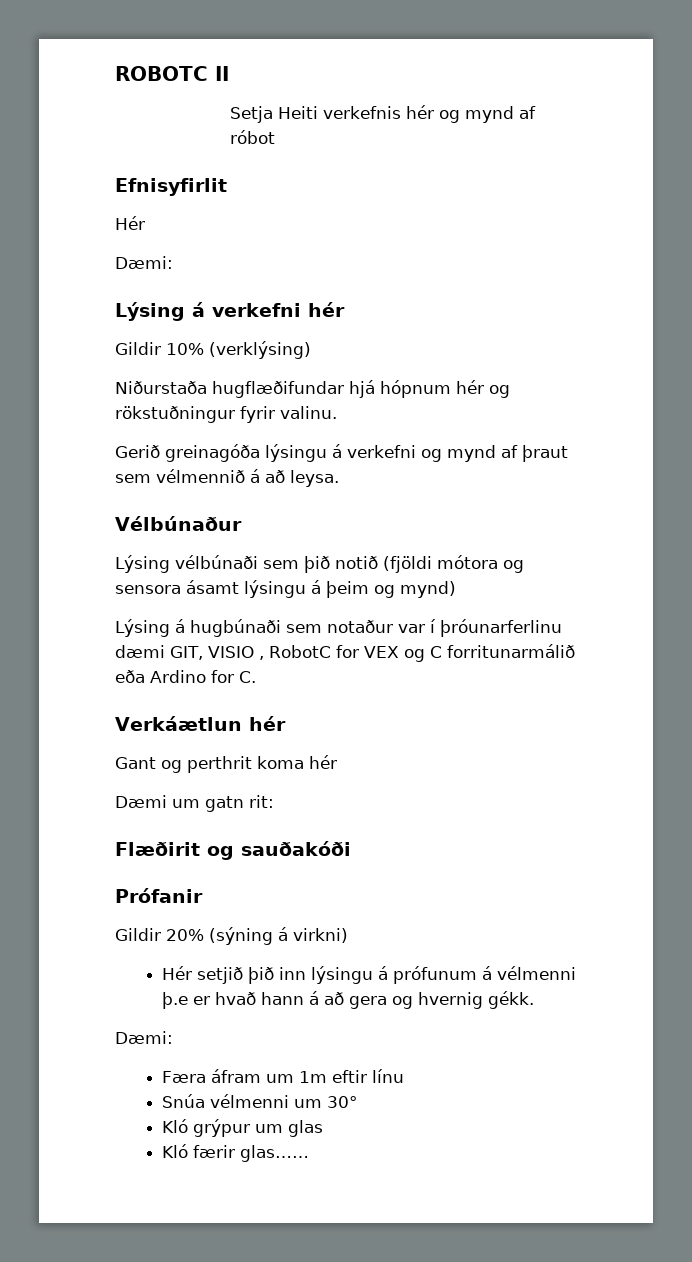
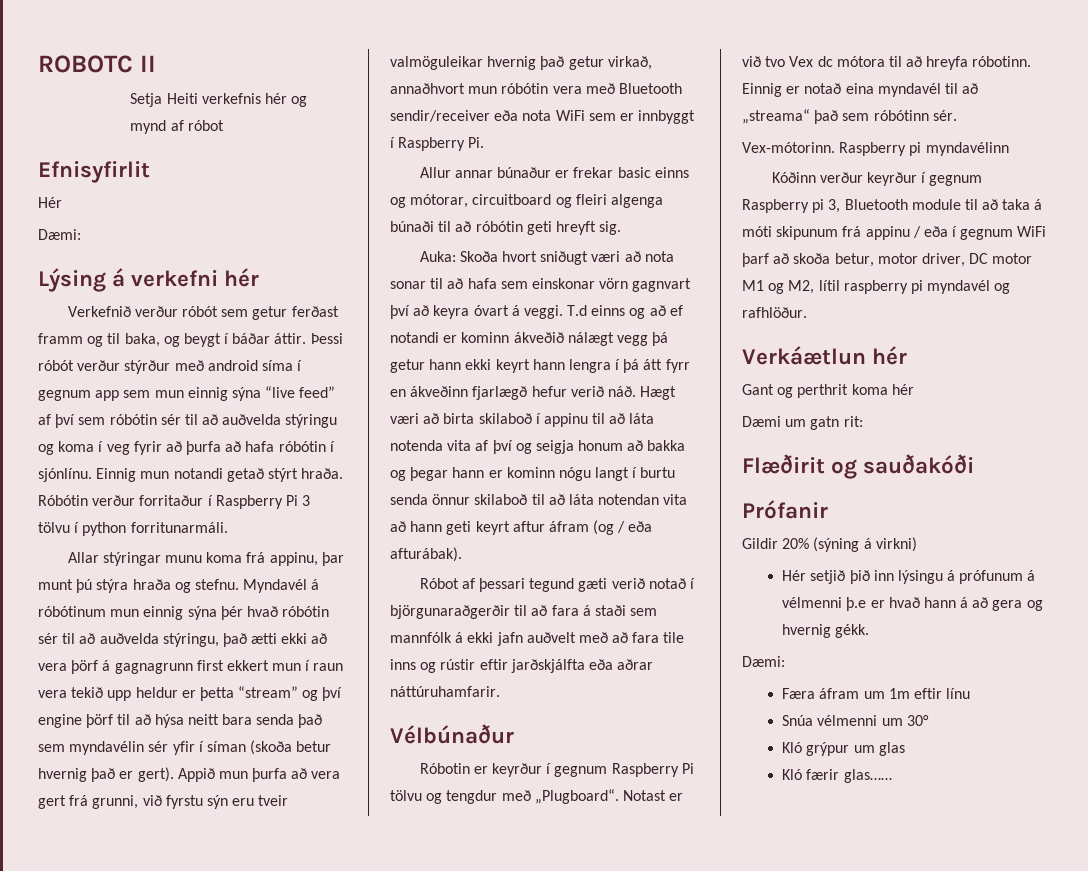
- Gildir 10% (verklýsing)
- Niðurstaða hugflæðifundar hjá hópnum hér og rökstuðningur fyrir valinu.
- Gerið greinagóða lýsingu á verkefni og mynd af þraut sem vélmennið á að leysa.
+ Verkefnið verður róbót sem getur ferðast framm og til baka, og beygt í báðar áttir. Þessi róbót verður stýrður með android síma í gegnum app sem mun einnig sýna “live feed” af því sem róbótin sér til að auðvelda stýringu og koma í veg fyrir að þurfa að hafa róbótin í sjónlínu. Einnig mun notandi getað stýrt hraða. Róbótin verður forritaður í Raspberry Pi 3 tölvu í python forritunarmáli.
+ Allar stýringar munu koma frá appinu, þar munt þú stýra hraða og stefnu. Myndavél á róbótinum mun einnig sýna þér hvað róbótin sér til að auðvelda stýringu, það ætti ekki að vera þörf á gagnagrunn first ekkert mun í raun vera tekið upp heldur er þetta “stream” og því engine þörf til að hýsa neitt bara senda það sem myndavélin sér yfir í síman (skoða betur hvernig það er gert). Appið mun þurfa að vera gert frá grunni, við fyrstu sýn eru tveir valmöguleikar hvernig það getur virkað, annaðhvort mun róbótin vera með Bluetooth sendir/receiver eða nota WiFi sem er innbyggt í Raspberry Pi.
+ Allur annar búnaður er frekar basic einns og mótorar, circuitboard og fleiri algenga búnaði til að róbótin geti hreyft sig.
+ Auka: Skoða hvort sniðugt væri að nota sonar til að hafa sem einskonar vörn gagnvart því að keyra óvart á veggi. T.d einns og að ef notandi er kominn ákveðið nálægt vegg þá getur hann ekki keyrt hann lengra í þá átt fyrr en ákveðinn fjarlægð hefur verið náð. Hægt væri að birta skilaboð í appinu til að láta notenda vita af því og seigja honum að bakka og þegar hann er kominn nógu langt í burtu senda önnur skilaboð til að láta notendan vita að hann geti keyrt aftur áfram (og / eða afturábak).
+ Róbot af þessari tegund gæti verið notað í björgunaraðgerðir til að fara á staði sem mannfólk á ekki jafn auðvelt með að fara tile inns og rústir eftir jarðskjálfta eða aðrar náttúruhamfarir.
  Vélbúnaður
- Lýsing vélbúnaði sem þið notið (fjöldi mótora og sensora ásamt lýsingu á þeim og mynd)
- Lýsing á hugbúnaði sem notaður var í þróunarferlinu dæmi GIT, VISIO , RobotC for VEX og C forritunarmálið eða Ardino for C.
+ Róbotin er keyrður í gegnum Raspberry Pi tölvu og tengdur með „Plugboard“. Notast er við tvo Vex dc mótora til að hreyfa róbotinn. Einnig er notað eina myndavél til að „streama“ það sem róbótinn sér.
+ Vex-mótorinn. Raspberry pi myndavélinn
+ Kóðinn verður keyrður í gegnum Raspberry pi 3, Bluetooth module til að taka á móti skipunum frá appinu / eða í gegnum WiFi þarf að skoða betur, motor driver, DC motor M1 og M2, lítil raspberry pi myndavél og rafhlöður.

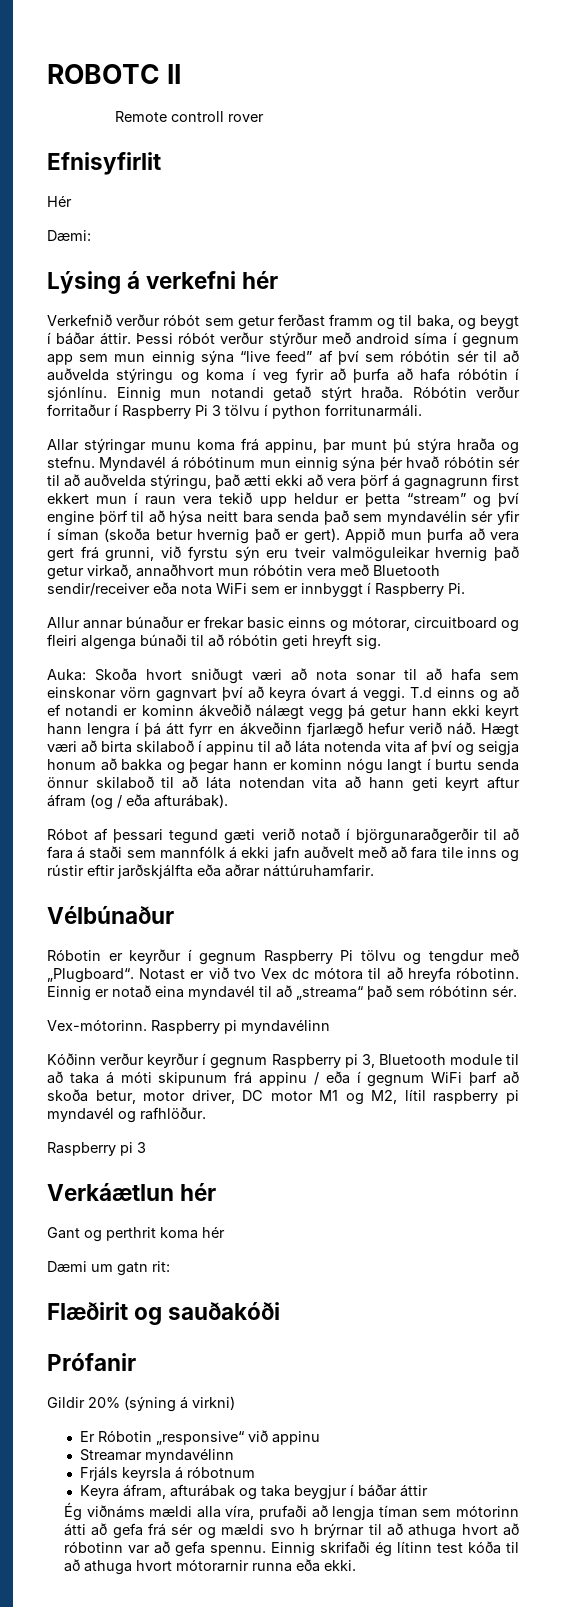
- Setja Heiti verkefnis hér og mynd af róbot
+ Remote controll rover
+ Raspberry pi 3
- Hér setjið þið inn lýsingu á prófunum á vélmenni þ.e er hvað hann á að gera og hvernig gékk.
- Dæmi:
- Færa áfram um 1m eftir línu
- Snúa vélmenni um 30°
- Kló grýpur um glas
- Kló færir glas……
+ Er Róbotin „responsive“ við appinu
+ Streamar myndavélinn
+ Frjáls keyrsla á róbotnum
+ Keyra áfram, afturábak og taka beygjur í báðar áttir
+ Ég viðnáms mældi alla víra, prufaði að lengja tíman sem mótorinn átti að gefa frá sér og mældi svo h brýrnar til að athuga hvort að róbotinn var að gefa spennu. Einnig skrifaði ég lítinn test kóða til að athuga hvort mótorarnir runna eða ekki.

